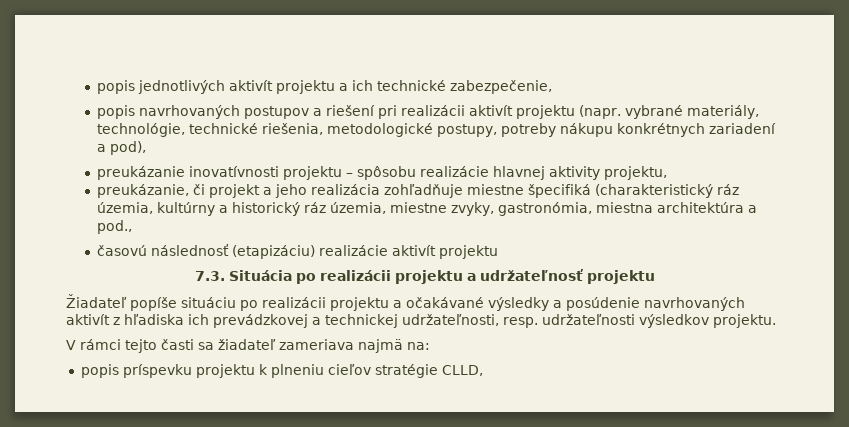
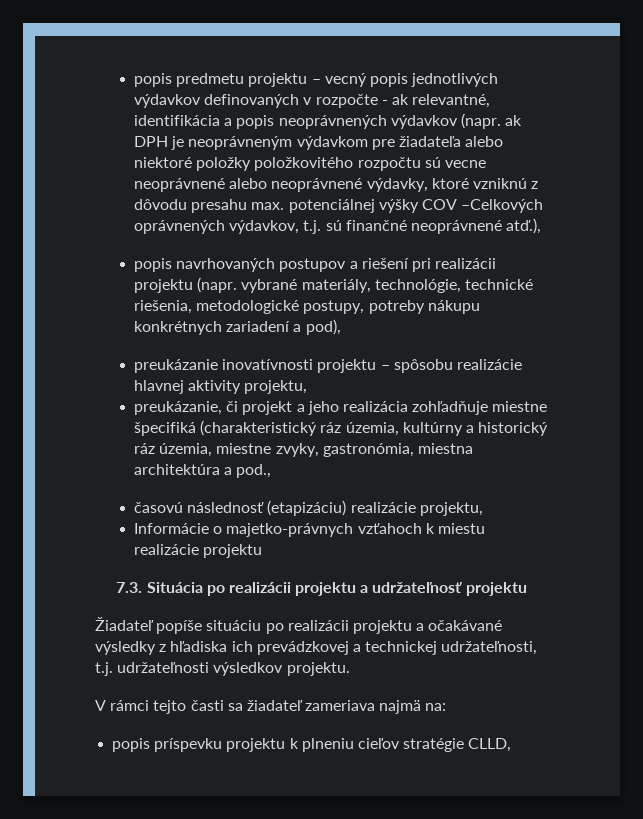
- popis jednotlivých aktivít projektu a ich technické zabezpečenie,
+ popis predmetu projektu – vecný popis jednotlivých výdavkov definovaných v rozpočte - ak relevantné, identifikácia a popis neoprávnených výdavkov (napr. ak DPH je neoprávneným výdavkom pre žiadateľa alebo niektoré položky položkovitého rozpočtu sú vecne neoprávnené alebo neoprávnené výdavky, ktoré vzniknú z dôvodu presahu max. potenciálnej výšky COV –Celkových oprávnených výdavkov, t.j. sú finančné neoprávnené atď.),
- popis navrhovaných postupov a riešení pri realizácii aktivít projektu (napr. vybrané materiály, technológie, technické riešenia, metodologické postupy, potreby nákupu konkrétnych zariadení a pod),
+ popis navrhovaných postupov a riešení pri realizácii projektu (napr. vybrané materiály, technológie, technické riešenia, metodologické postupy, potreby nákupu konkrétnych zariadení a pod),
- časovú následnosť (etapizáciu) realizácie aktivít projektu
+ časovú následnosť (etapizáciu) realizácie projektu,
+ Informácie o majetko-právnych vzťahoch k miestu realizácie projektu
- Žiadateľ popíše situáciu po realizácii projektu a očakávané výsledky a posúdenie navrhovaných aktivít z hľadiska ich prevádzkovej a technickej udržateľnosti, resp. udržateľnosti výsledkov projektu.
+ Žiadateľ popíše situáciu po realizácii projektu a očakávané výsledky z hľadiska ich prevádzkovej a technickej udržateľnosti, t.j. udržateľnosti výsledkov projektu.

